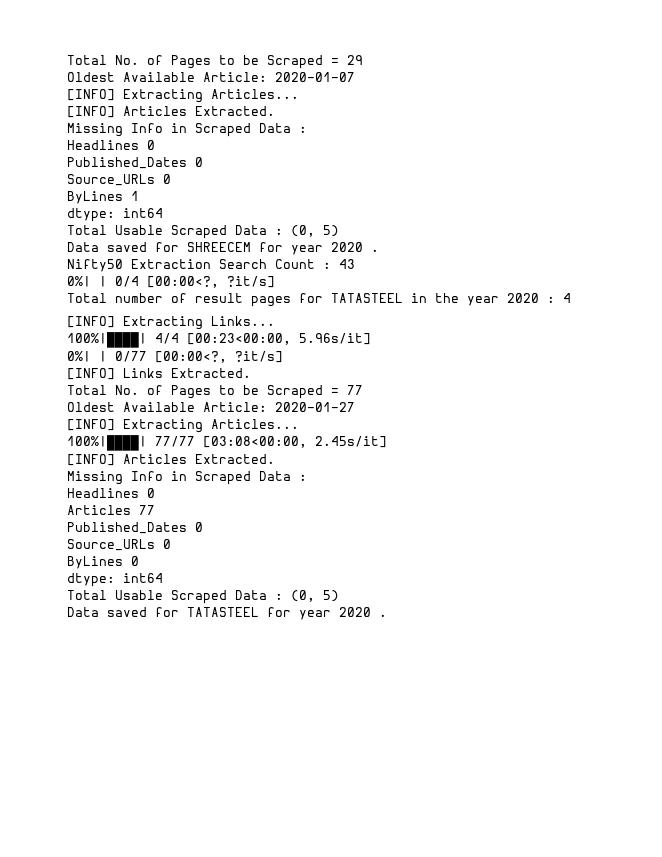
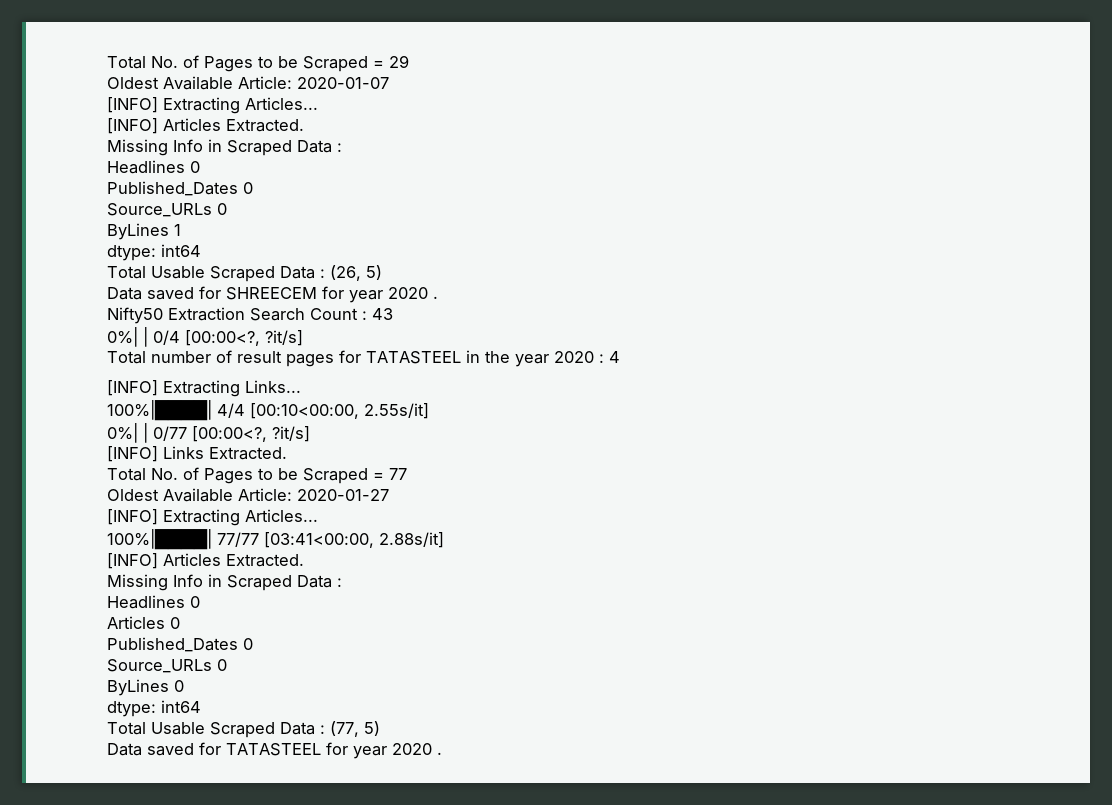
  ByLines 1
  dtype: int64
- Total Usable Scraped Data : (0, 5)
+ Total Usable Scraped Data : (26, 5)
- 100%|████| 4/4 [00:23<00:00, 5.96s/it]
+ 100%|████| 4/4 [00:10<00:00, 2.55s/it]
- 100%|████| 77/77 [03:08<00:00, 2.45s/it]
+ 100%|████| 77/77 [03:41<00:00, 2.88s/it]
- Articles 77
+ Articles 0
  ByLines 0
  dtype: int64
- Total Usable Scraped Data : (0, 5)
+ Total Usable Scraped Data : (77, 5)

